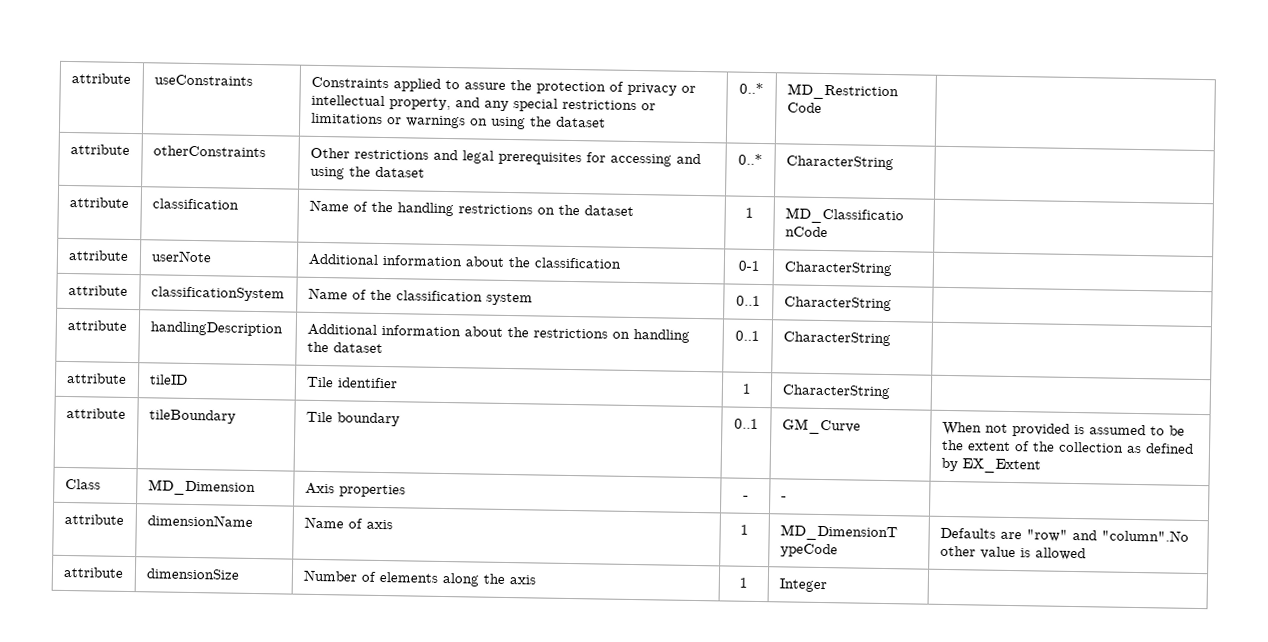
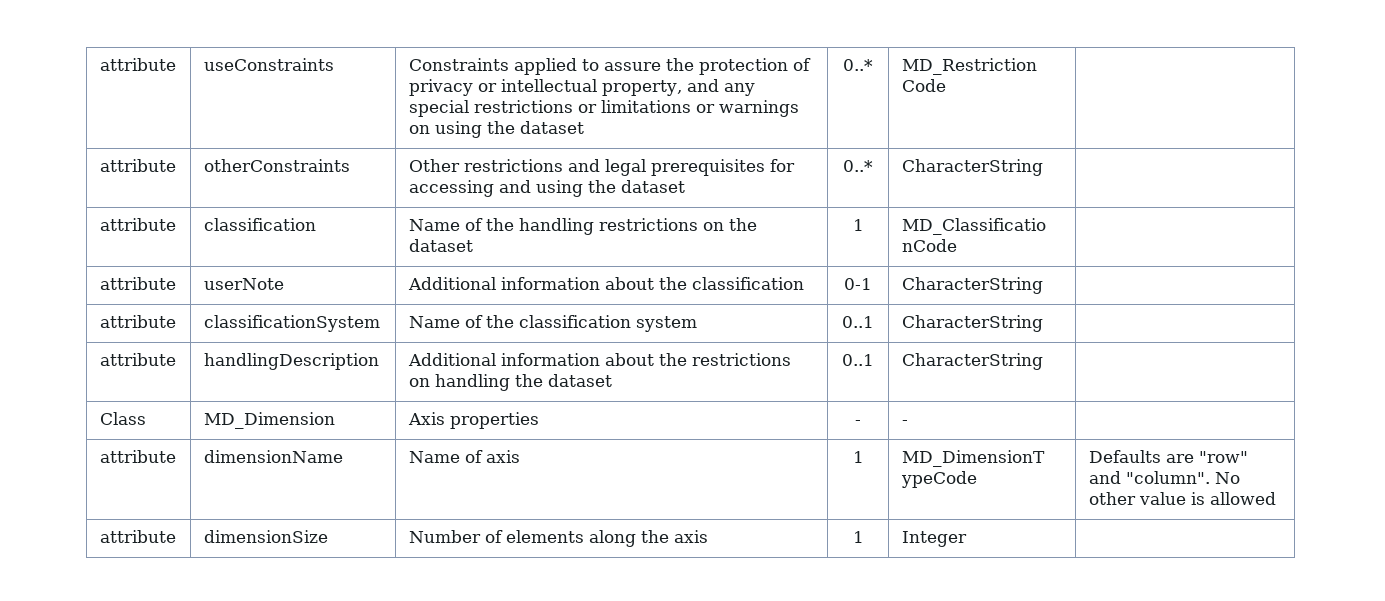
- attribute | tileID | Tile identifier | 1 | CharacterString |
- attribute | tileBoundary | Tile boundary | 0..1 | GM_Curve | When not provided is assumed to be the extent of the collection as defined by EX_Extent
- attribute | dimensionName | Name of axis | 1 | MD_DimensionT ypeCode | Defaults are "row" and "column".No other value is allowed
+ attribute | dimensionName | Name of axis | 1 | MD_DimensionT ypeCode | Defaults are "row" and "column". No other value is allowed

